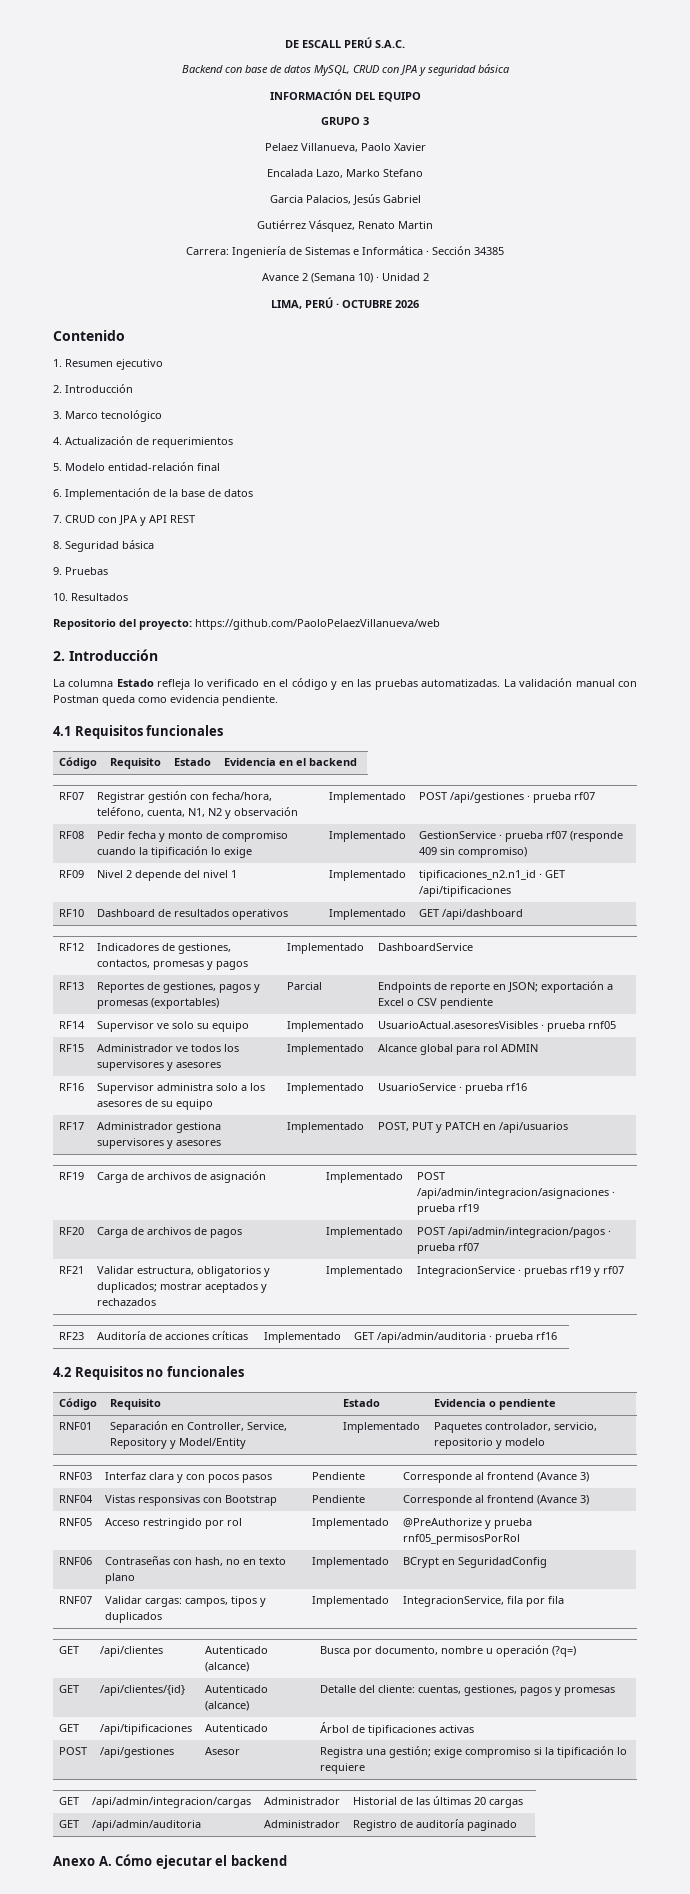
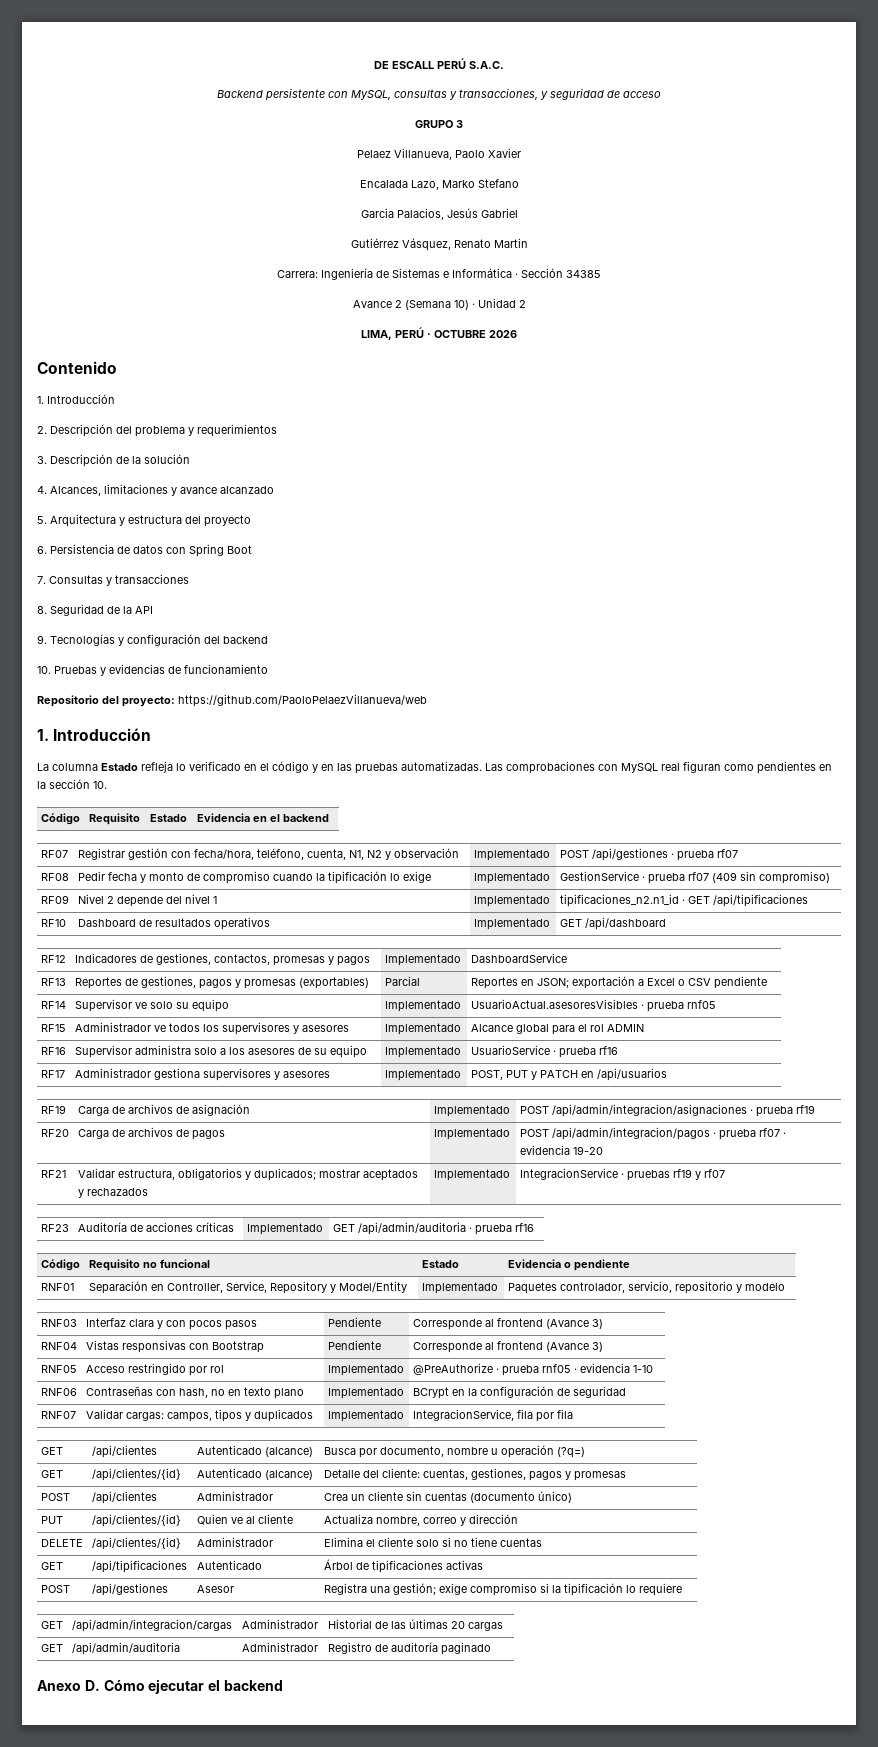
- Backend con base de datos MySQL, CRUD con JPA y seguridad básica
- INFORMACIÓN DEL EQUIPO
+ Backend persistente con MySQL, consultas y transacciones, y seguridad de acceso
  Contenido
- 1. Resumen ejecutivo
- 2. Introducción
- 3. Marco tecnológico
- 4. Actualización de requerimientos
- 5. Modelo entidad-relación final
- 6. Implementación de la base de datos
- 7. CRUD con JPA y API REST
- 8. Seguridad básica
- 9. Pruebas
- 10. Resultados
+ 1. Introducción
+ 2. Descripción del problema y requerimientos
+ 3. Descripción de la solución
+ 4. Alcances, limitaciones y avance alcanzado
+ 5. Arquitectura y estructura del proyecto
+ 6. Persistencia de datos con Spring Boot
+ 7. Consultas y transacciones
+ 8. Seguridad de la API
+ 9. Tecnologías y configuración del backend
+ 10. Pruebas y evidencias de funcionamiento
  Repositorio del proyecto: https://github.com/PaoloPelaezVillanueva/web
- 2. Introducción
+ 1. Introducción
- La validación manual con Postman queda como evidencia pendiente.
- 4.1 Requisitos funcionales
+ Las comprobaciones con MySQL real figuran como pendientes en la sección 10.
- RF08 | Pedir fecha y monto de compromiso cuando la tipificación lo exige | Implementado | GestionService · prueba rf07 (responde 409 sin compromiso)
+ RF08 | Pedir fecha y monto de compromiso cuando la tipificación lo exige | Implementado | GestionService · prueba rf07 (409 sin compromiso)
- RF13 | Reportes de gestiones, pagos y promesas (exportables) | Parcial | Endpoints de reporte en JSON; exportación a Excel o CSV pendiente
+ RF13 | Reportes de gestiones, pagos y promesas (exportables) | Parcial | Reportes en JSON; exportación a Excel o CSV pendiente
- RF15 | Administrador ve todos los supervisores y asesores | Implementado | Alcance global para rol ADMIN
+ RF15 | Administrador ve todos los supervisores y asesores | Implementado | Alcance global para el rol ADMIN
- RF20 | Carga de archivos de pagos | Implementado | POST /api/admin/integracion/pagos · prueba rf07
+ RF20 | Carga de archivos de pagos | Implementado | POST /api/admin/integracion/pagos · prueba rf07 · evidencia 19-20
- 4.2 Requisitos no funcionales
- Código | Requisito | Estado | Evidencia o pendiente
+ Código | Requisito no funcional | Estado | Evidencia o pendiente
- RNF05 | Acceso restringido por rol | Implementado | @PreAuthorize y prueba rnf05_permisosPorRol
+ RNF05 | Acceso restringido por rol | Implementado | @PreAuthorize · prueba rnf05 · evidencia 1-10
- RNF06 | Contraseñas con hash, no en texto plano | Implementado | BCrypt en SeguridadConfig
+ RNF06 | Contraseñas con hash, no en texto plano | Implementado | BCrypt en la configuración de seguridad
+ POST | /api/clientes | Administrador | Crea un cliente sin cuentas (documento único)
+ PUT | /api/clientes/{id} | Quien ve al cliente | Actualiza nombre, correo y dirección
+ DELETE | /api/clientes/{id} | Administrador | Elimina el cliente solo si no tiene cuentas
- Anexo A. Cómo ejecutar el backend
+ Anexo D. Cómo ejecutar el backend

